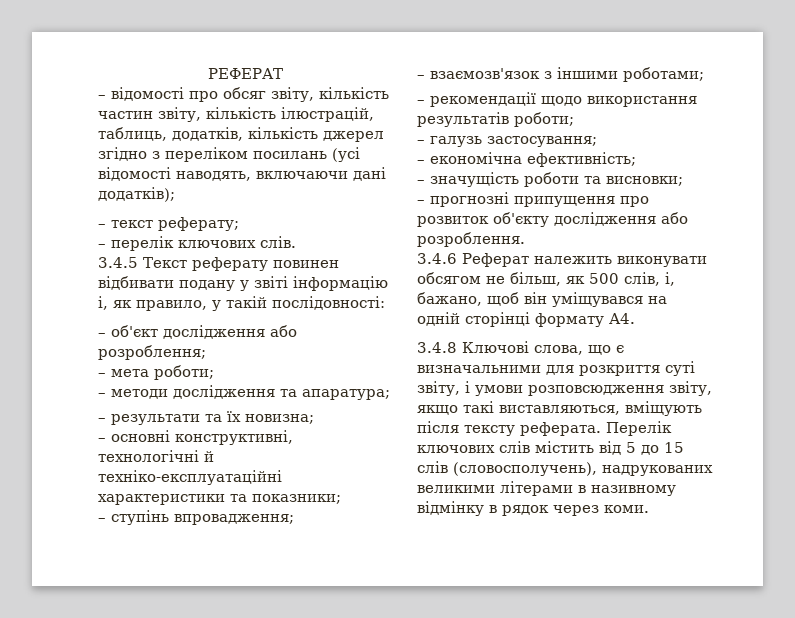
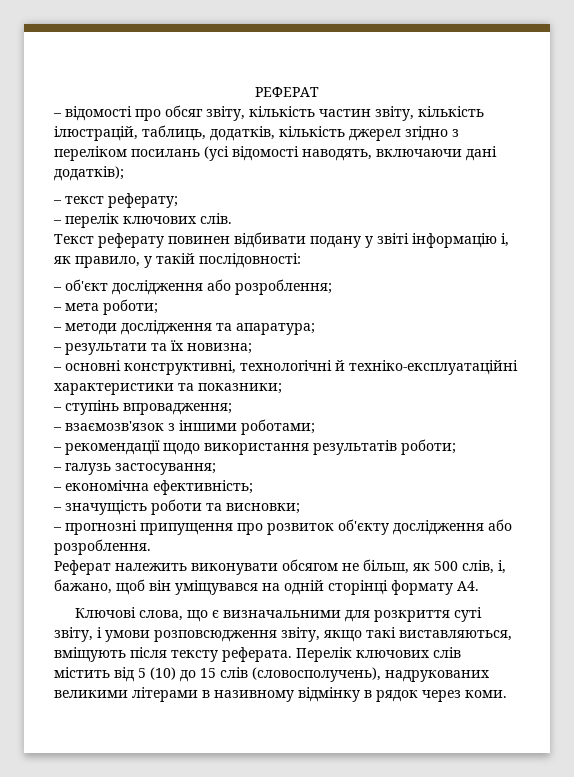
- 3.4.5 Текст реферату повинен відбивати подану у звіті інформацію і, як правило, у такій послідовності:
+ Текст реферату повинен відбивати подану у звіті інформацію і, як правило, у такій послідовності:
- 3.4.6 Реферат належить виконувати обсягом не більш, як 500 слів, і, бажано, щоб він уміщувався на одній сторінці формату А4.
+ Реферат належить виконувати обсягом не більш, як 500 слів, і, бажано, щоб він уміщувався на одній сторінці формату А4.
- 3.4.8 Ключові слова, що є визначальними для розкриття суті звіту, і умови розповсюдження звіту, якщо такі виставляються, вміщують після тексту реферата.
+ Ключові слова, що є визначальними для розкриття суті звіту, і умови розповсюдження звіту, якщо такі виставляються, вміщують після тексту реферата.
- Перелік ключових слів містить від 5 до 15 слів (словосполучень), надрукованих великими літерами в називному відмінку в рядок через коми.
+ Перелік ключових слів містить від 5 (10) до 15 слів (словосполучень), надрукованих великими літерами в називному відмінку в рядок через коми.

